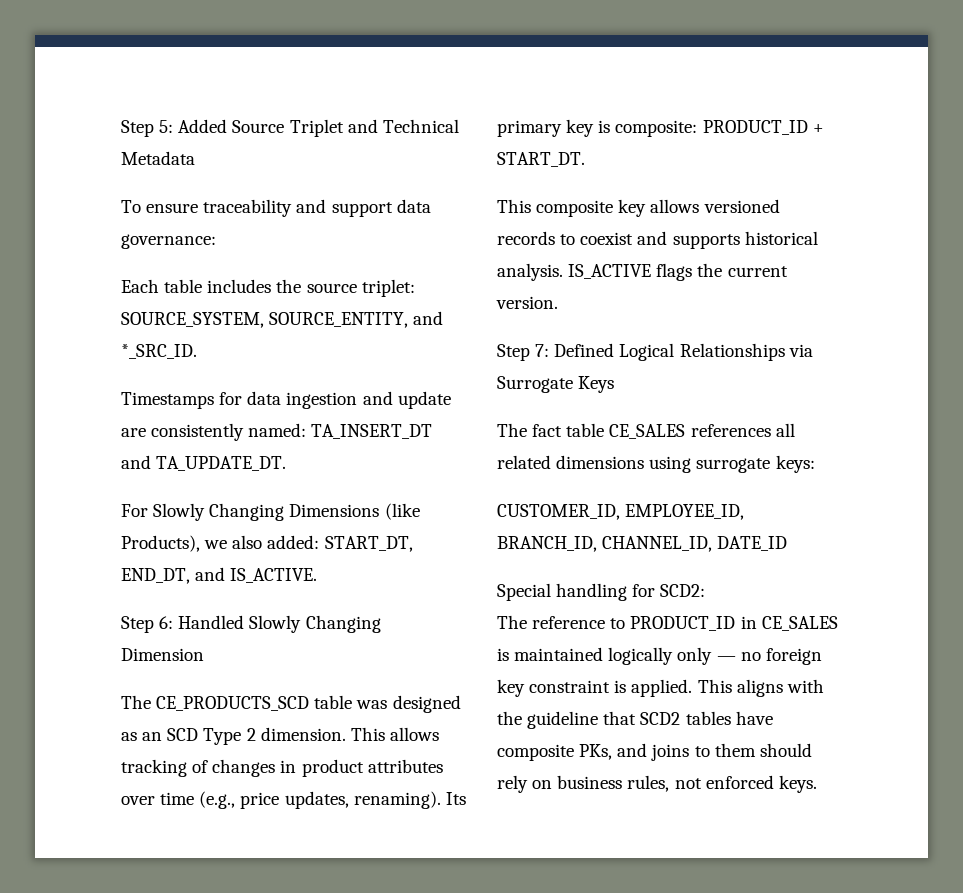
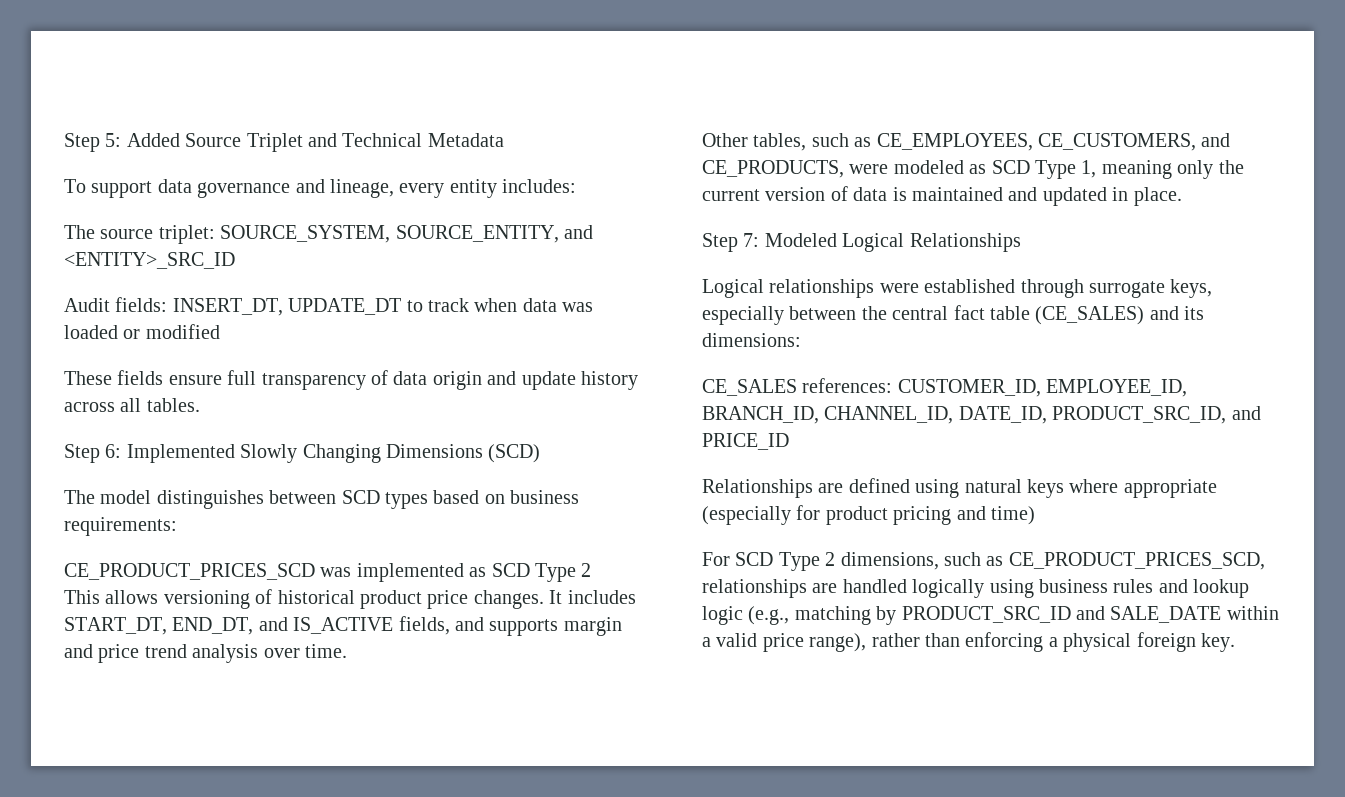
- To ensure traceability and support data governance:
- Each table includes the source triplet: SOURCE_SYSTEM, SOURCE_ENTITY, and *_SRC_ID.
- Timestamps for data ingestion and update are consistently named: TA_INSERT_DT and TA_UPDATE_DT.
- For Slowly Changing Dimensions (like Products), we also added: START_DT, END_DT, and IS_ACTIVE.
- Step 6: Handled Slowly Changing Dimension
- The CE_PRODUCTS_SCD table was designed as an SCD Type 2 dimension. This allows tracking of changes in product attributes over time (e.g., price updates, renaming). Its primary key is composite: PRODUCT_ID + START_DT.
- This composite key allows versioned records to coexist and supports historical analysis. IS_ACTIVE flags the current version.
+ To support data governance and lineage, every entity includes:
+ The source triplet: SOURCE_SYSTEM, SOURCE_ENTITY, and <ENTITY>_SRC_ID
+ Audit fields: INSERT_DT, UPDATE_DT to track when data was loaded or modified
+ These fields ensure full transparency of data origin and update history across all tables.
+ Step 6: Implemented Slowly Changing Dimensions (SCD)
+ The model distinguishes between SCD types based on business requirements:
+ CE_PRODUCT_PRICES_SCD was implemented as SCD Type 2
+ This allows versioning of historical product price changes. It includes START_DT, END_DT, and IS_ACTIVE fields, and supports margin and price trend analysis over time.
+ Other tables, such as CE_EMPLOYEES, CE_CUSTOMERS, and CE_PRODUCTS, were modeled as SCD Type 1, meaning only the current version of data is maintained and updated in place.
- Step 7: Defined Logical Relationships via Surrogate Keys
- The fact table CE_SALES references all related dimensions using surrogate keys:
- CUSTOMER_ID, EMPLOYEE_ID, BRANCH_ID, CHANNEL_ID, DATE_ID
- Special handling for SCD2:
- The reference to PRODUCT_ID in CE_SALES is maintained logically only — no foreign key constraint is applied. This aligns with the guideline that SCD2 tables have composite PKs, and joins to them should rely on business rules, not enforced keys.
+ Step 7: Modeled Logical Relationships
+ Logical relationships were established through surrogate keys, especially between the central fact table (CE_SALES) and its dimensions:
+ CE_SALES references: CUSTOMER_ID, EMPLOYEE_ID, BRANCH_ID, CHANNEL_ID, DATE_ID, PRODUCT_SRC_ID, and PRICE_ID
+ Relationships are defined using natural keys where appropriate (especially for product pricing and time)
+ For SCD Type 2 dimensions, such as CE_PRODUCT_PRICES_SCD, relationships are handled logically using business rules and lookup logic (e.g., matching by PRODUCT_SRC_ID and SALE_DATE within a valid price range), rather than enforcing a physical foreign key.

